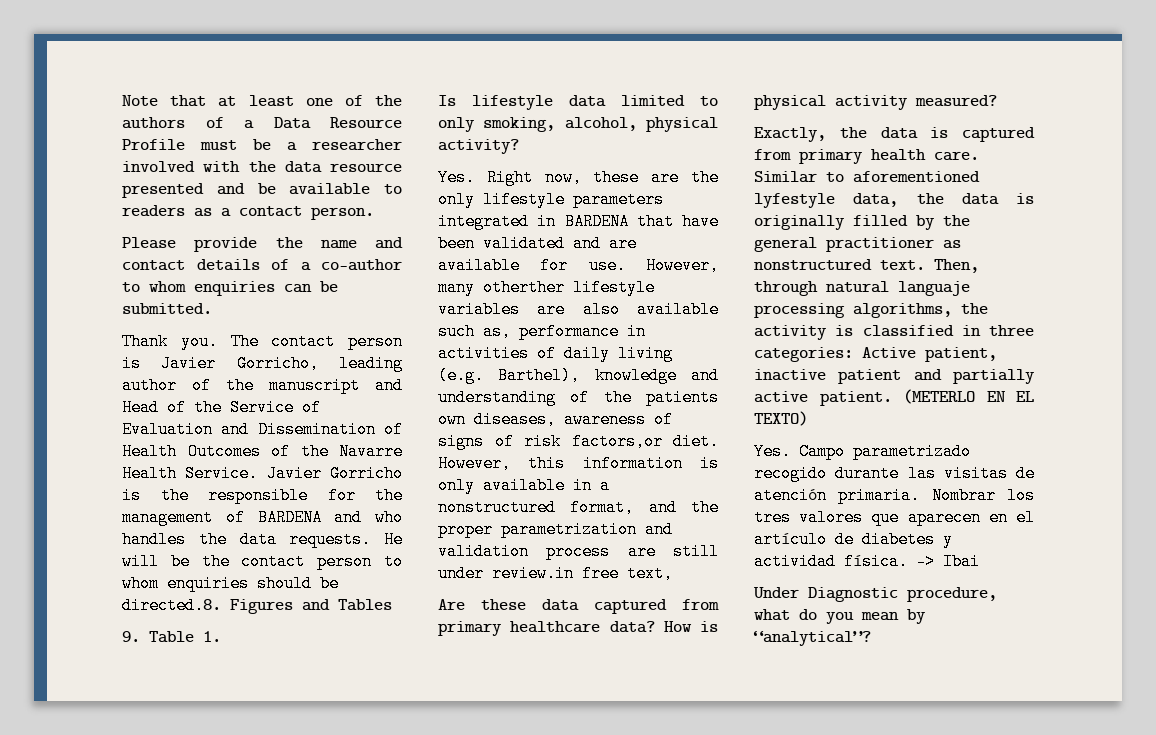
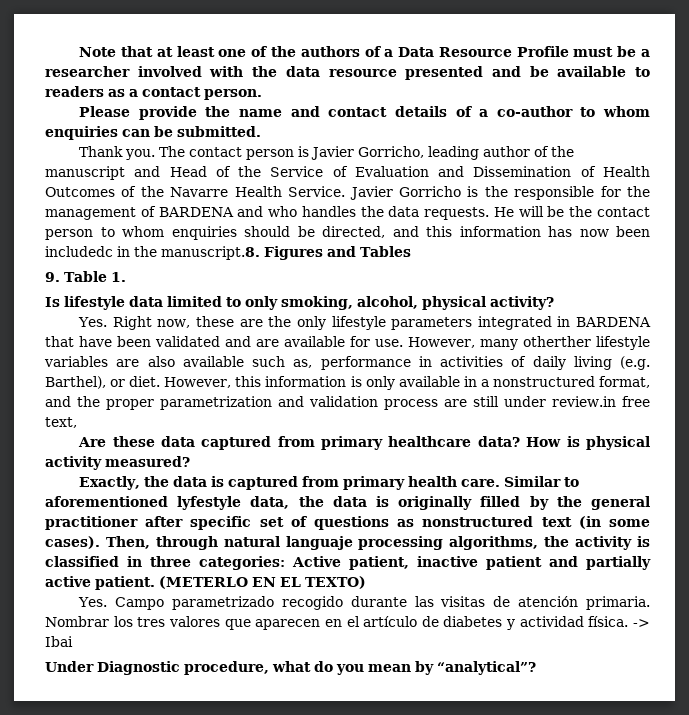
- He will be the contact person to whom enquiries should be directed.8. Figures and Tables
+ He will be the contact person to whom enquiries should be directed, and this information has now been includedc in the manuscript.8. Figures and Tables
- However, many otherther lifestyle variables are also available such as, performance in activities of daily living (e.g. Barthel), knowledge and understanding of the patients own diseases, awareness of signs of risk factors,or diet.
+ However, many otherther lifestyle variables are also available such as, performance in activities of daily living (e.g. Barthel), or diet.
- Similar to aforementioned lyfestyle data, the data is originally filled by the general practitioner as nonstructured text.
+ Similar to aforementioned lyfestyle data, the data is originally filled by the general practitioner after specific set of questions as nonstructured text (in some cases).

